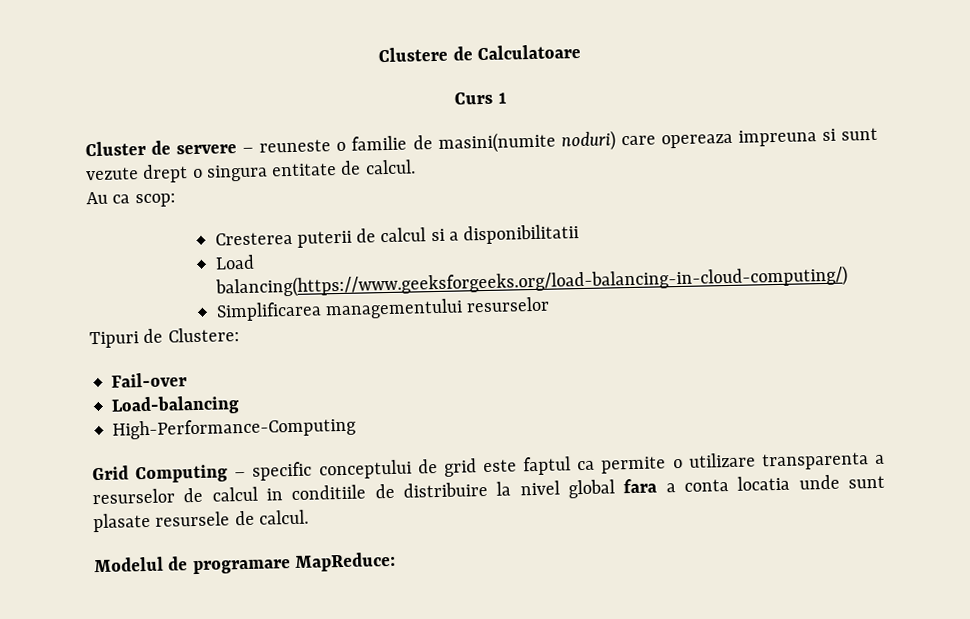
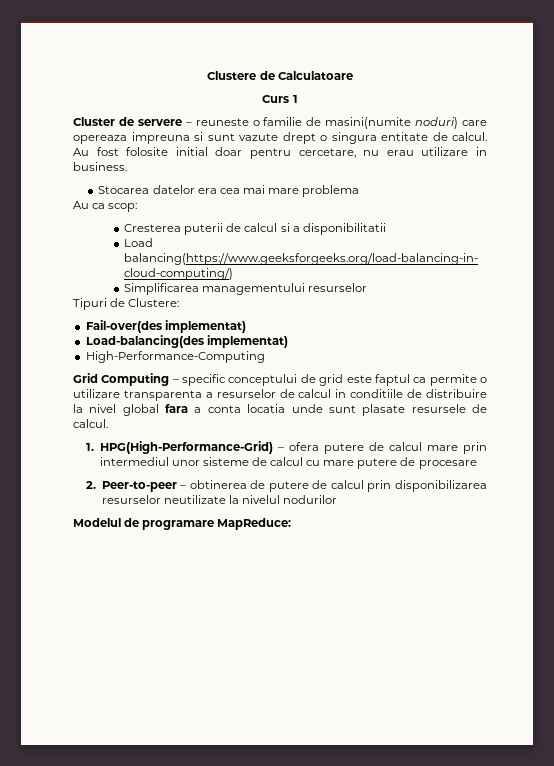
- Cluster de servere – reuneste o familie de masini(numite noduri) care opereaza impreuna si sunt vezute drept o singura entitate de calcul.
+ Cluster de servere – reuneste o familie de masini(numite noduri) care opereaza impreuna si sunt vazute drept o singura entitate de calcul. Au fost folosite initial doar pentru cercetare, nu erau utilizare in business.
+ Stocarea datelor era cea mai mare problema
- Fail-over
- Load-balancing
+ Fail-over(des implementat)
+ Load-balancing(des implementat)
+ 1. HPG(High-Performance-Grid) – ofera putere de calcul mare prin intermediul unor sisteme de calcul cu mare putere de procesare
+ 2. Peer-to-peer – obtinerea de putere de calcul prin disponibilizarea resurselor neutilizate la nivelul nodurilor

